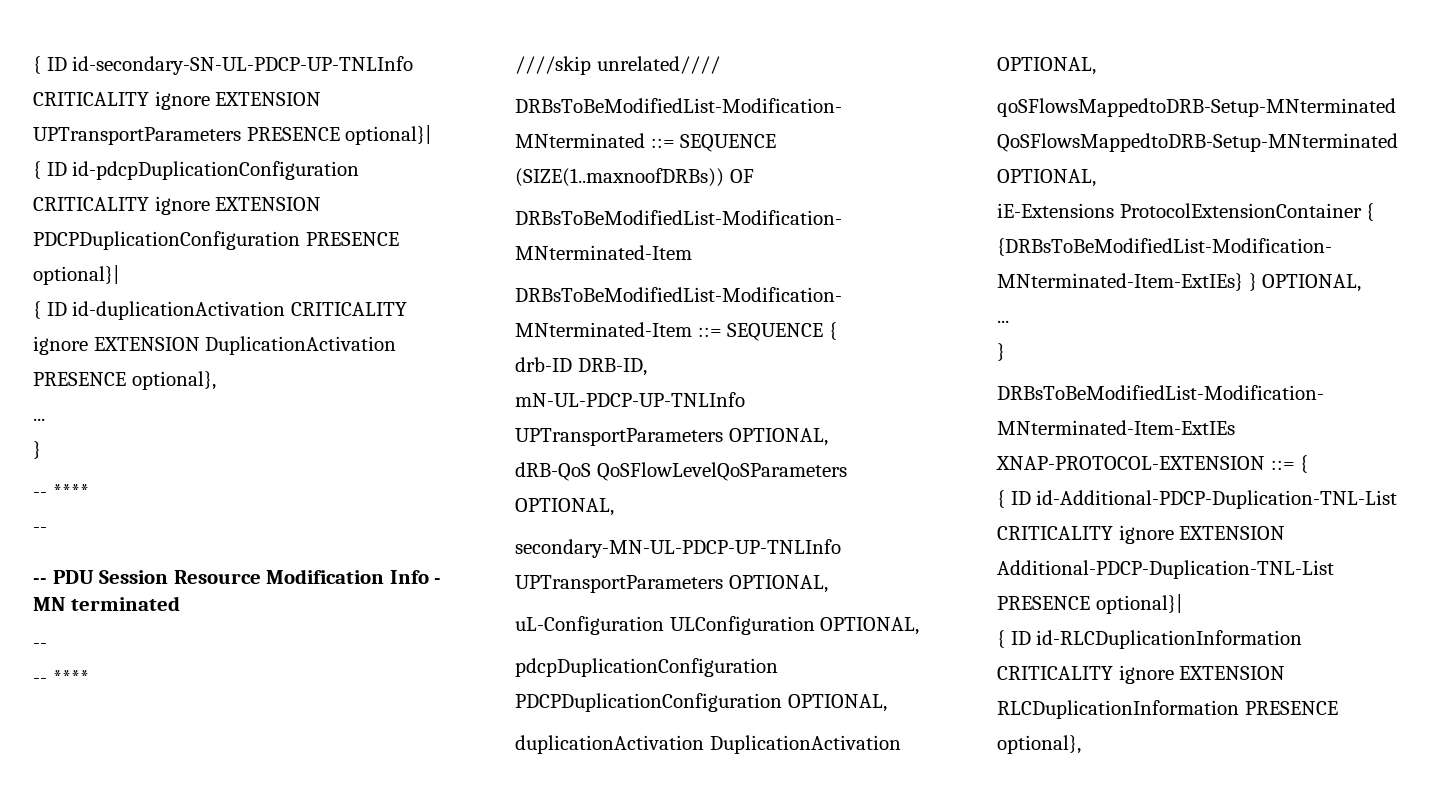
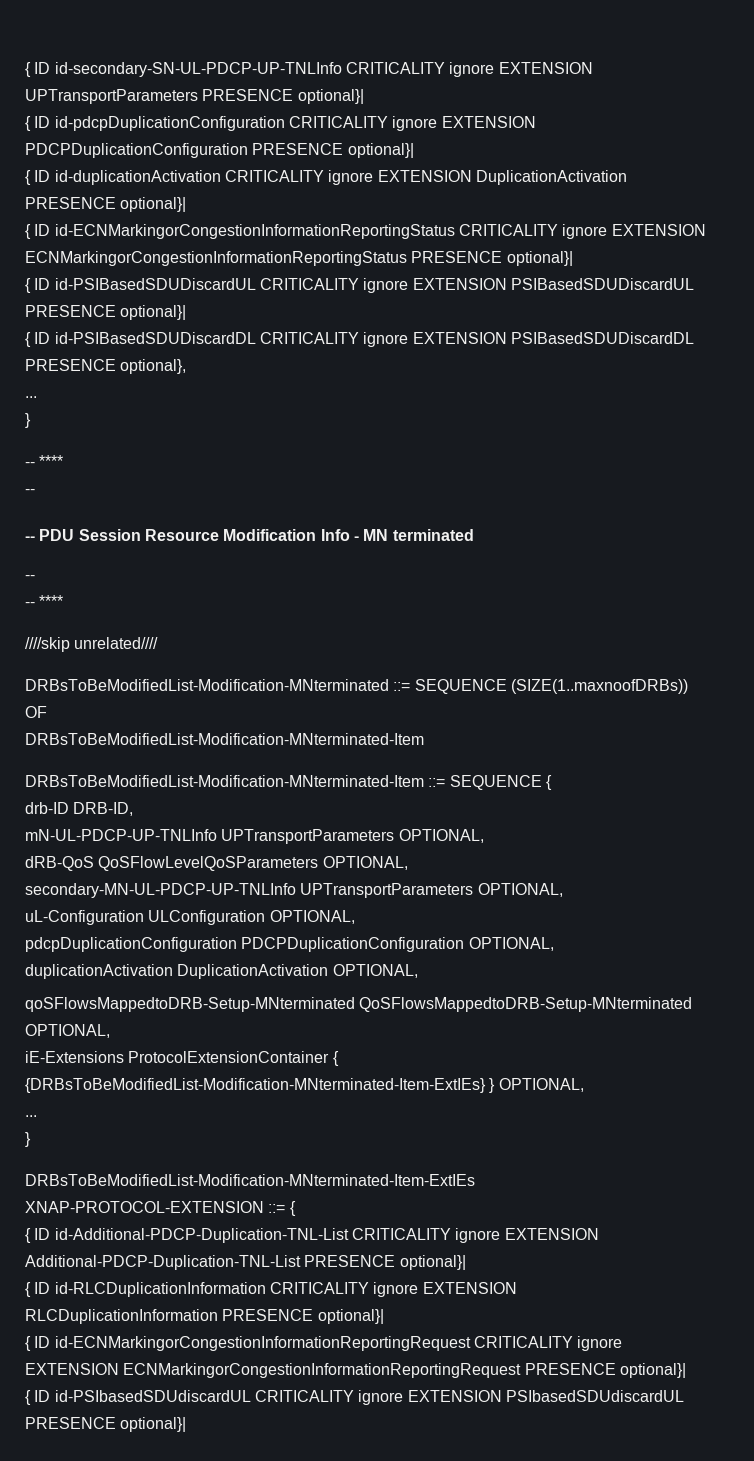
- { ID id-duplicationActivation CRITICALITY ignore EXTENSION DuplicationActivation PRESENCE optional},
+ { ID id-duplicationActivation CRITICALITY ignore EXTENSION DuplicationActivation PRESENCE optional}|
+ { ID id-ECNMarkingorCongestionInformationReportingStatus CRITICALITY ignore EXTENSION ECNMarkingorCongestionInformationReportingStatus PRESENCE optional}|
+ { ID id-PSIBasedSDUDiscardUL CRITICALITY ignore EXTENSION PSIBasedSDUDiscardUL PRESENCE optional}|
+ { ID id-PSIBasedSDUDiscardDL CRITICALITY ignore EXTENSION PSIBasedSDUDiscardDL PRESENCE optional},
- { ID id-RLCDuplicationInformation CRITICALITY ignore EXTENSION RLCDuplicationInformation PRESENCE optional},
+ { ID id-RLCDuplicationInformation CRITICALITY ignore EXTENSION RLCDuplicationInformation PRESENCE optional}|
+ { ID id-ECNMarkingorCongestionInformationReportingRequest CRITICALITY ignore EXTENSION ECNMarkingorCongestionInformationReportingRequest PRESENCE optional}|
+ { ID id-PSIbasedSDUdiscardUL CRITICALITY ignore EXTENSION PSIbasedSDUdiscardUL PRESENCE optional}|

